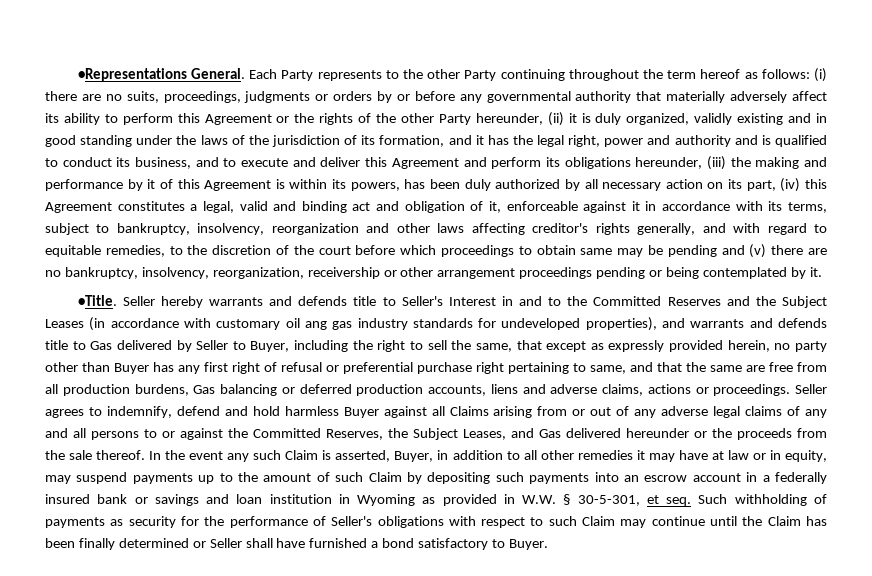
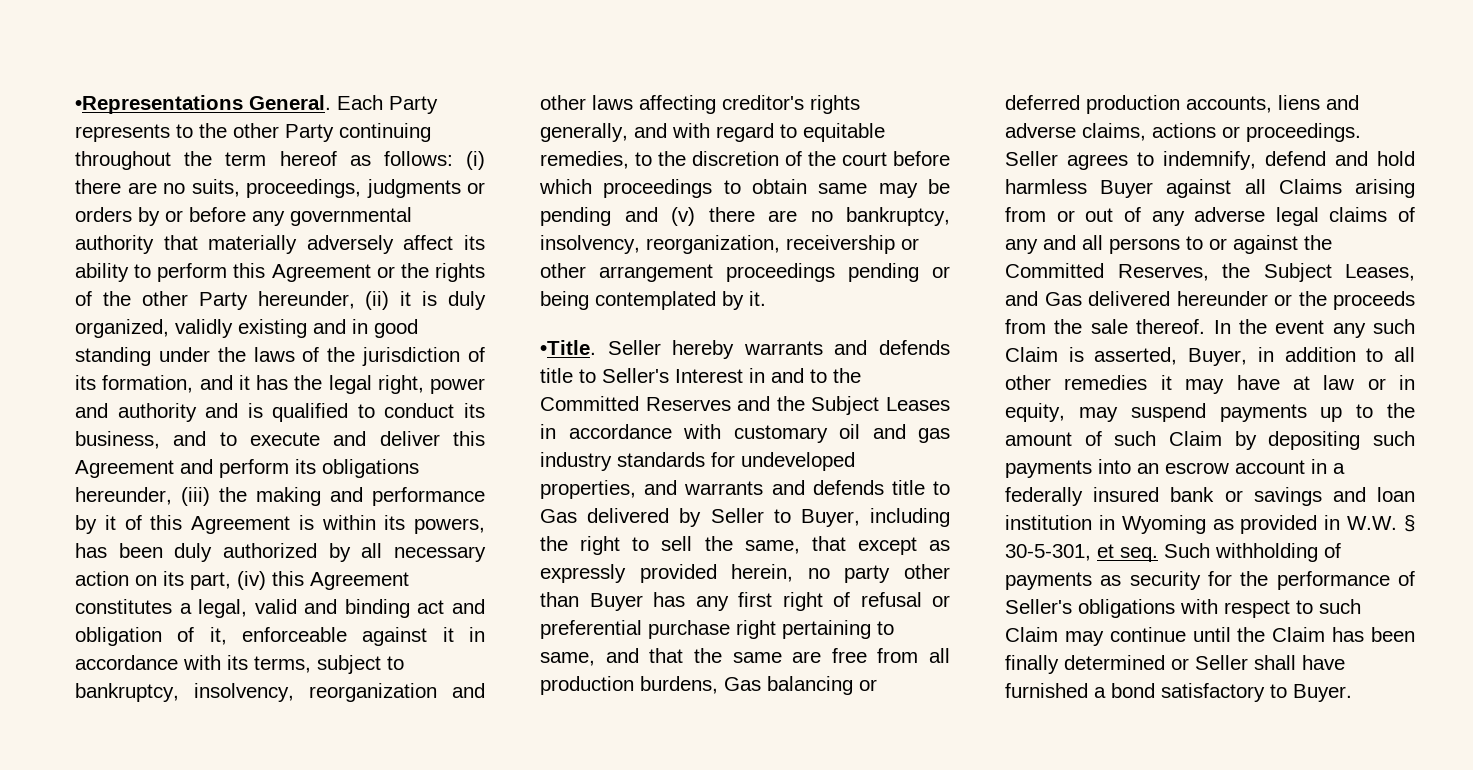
- Seller hereby warrants and defends title to Seller's Interest in and to the Committed Reserves and the Subject Leases (in accordance with customary oil ang gas industry standards for undeveloped properties), and warrants and defends title to Gas delivered by Seller to Buyer, including the right to sell the same, that except as expressly provided herein, no party other than Buyer has any first right of refusal or preferential purchase right pertaining to same, and that the same are free from all production burdens, Gas balancing or deferred production accounts, liens and adverse claims, actions or proceedings.
+ Seller hereby warrants and defends title to Seller's Interest in and to the Committed Reserves and the Subject Leases in accordance with customary oil and gas industry standards for undeveloped properties, and warrants and defends title to Gas delivered by Seller to Buyer, including the right to sell the same, that except as expressly provided herein, no party other than Buyer has any first right of refusal or preferential purchase right pertaining to same, and that the same are free from all production burdens, Gas balancing or deferred production accounts, liens and adverse claims, actions or proceedings.

